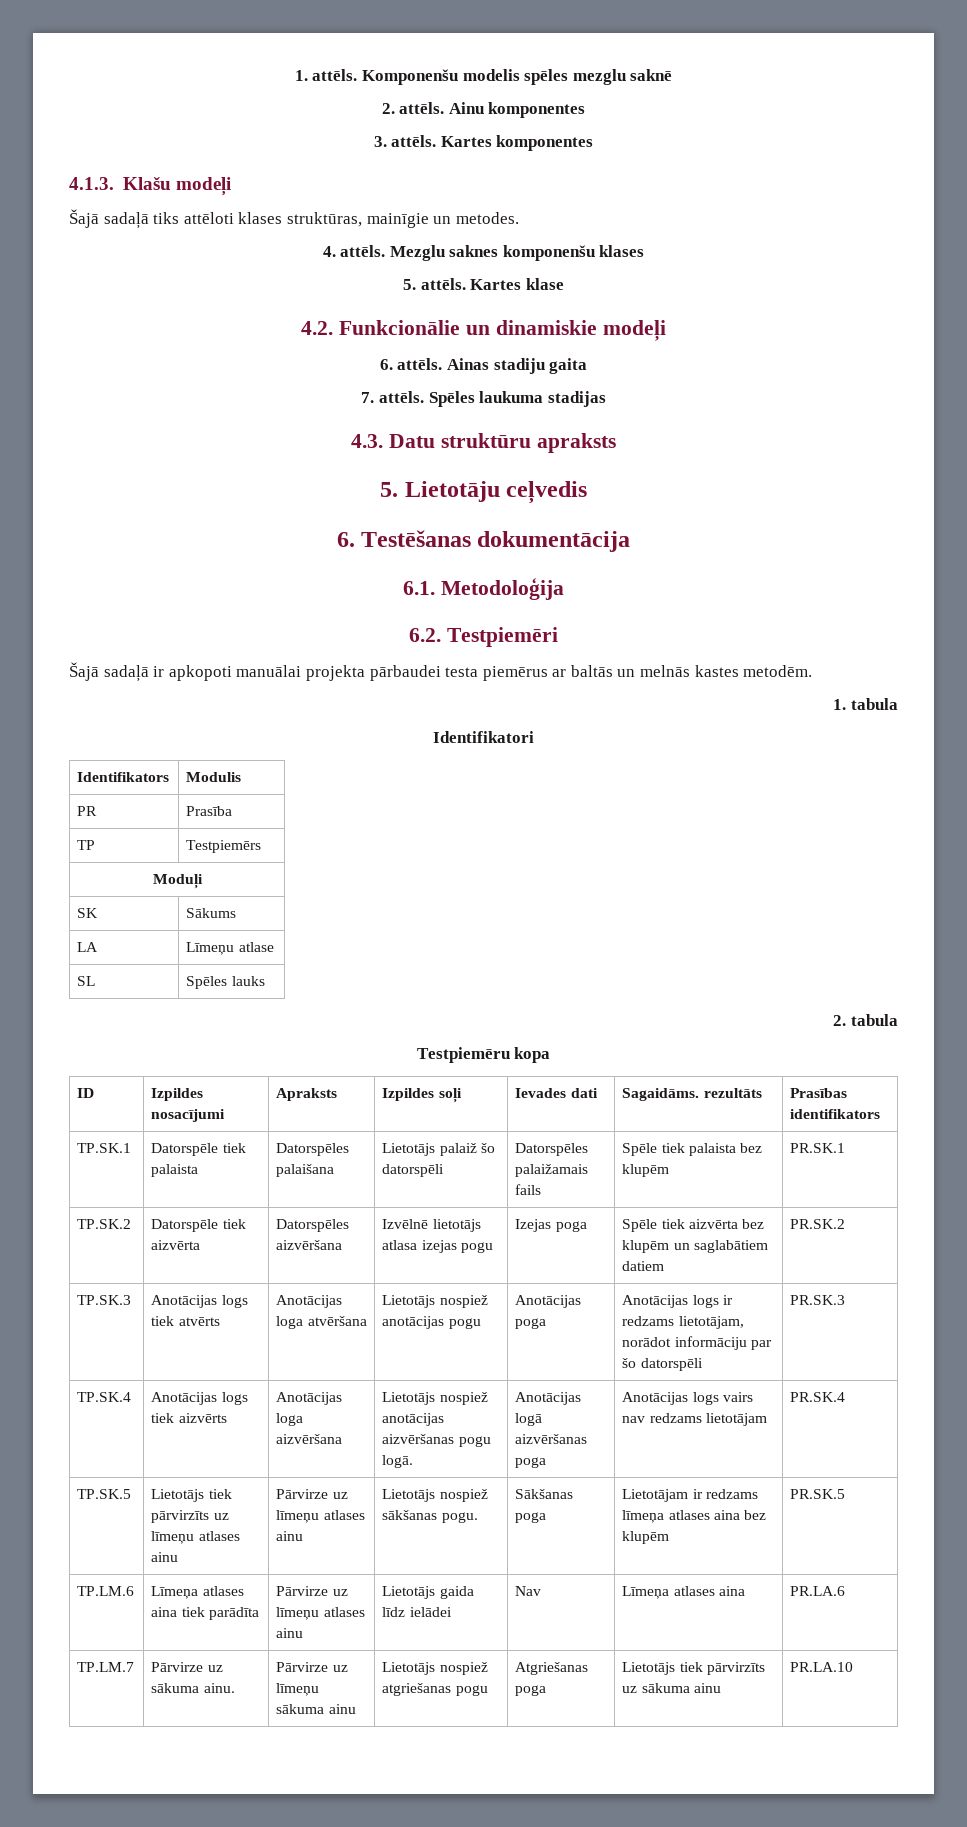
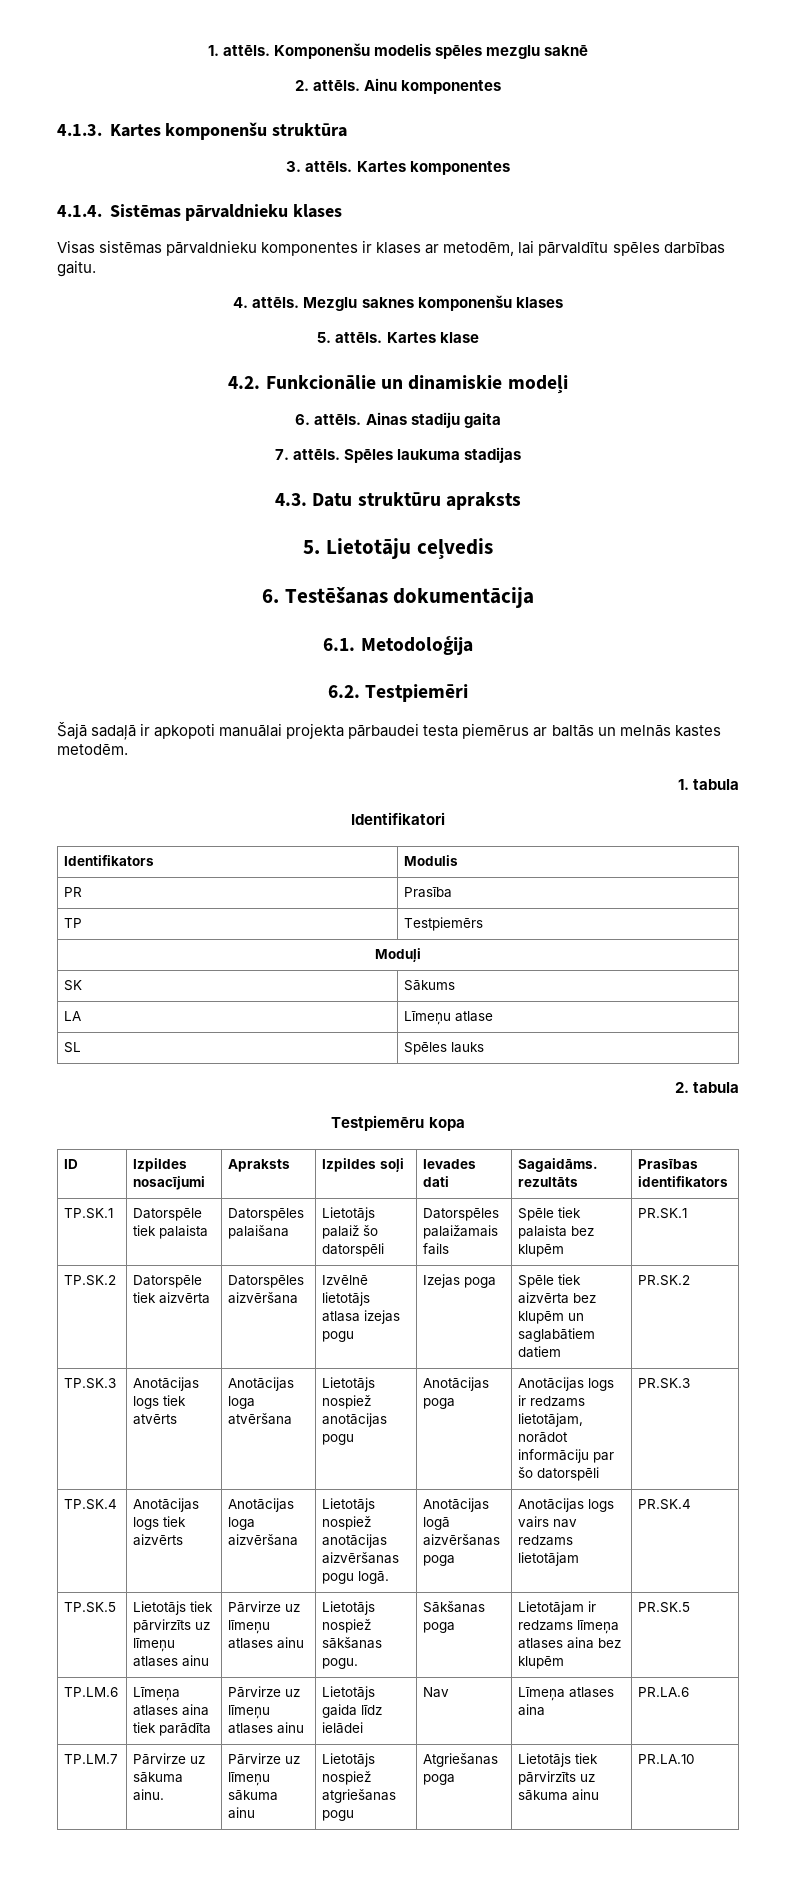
+ 4.1.3. Kartes komponenšu struktūra
- 4.1.3. Klašu modeļi
- Šajā sadaļā tiks attēloti klases struktūras, mainīgie un metodes.
+ 4.1.4. Sistēmas pārvaldnieku klases
+ Visas sistēmas pārvaldnieku komponentes ir klases ar metodēm, lai pārvaldītu spēles darbības gaitu.

